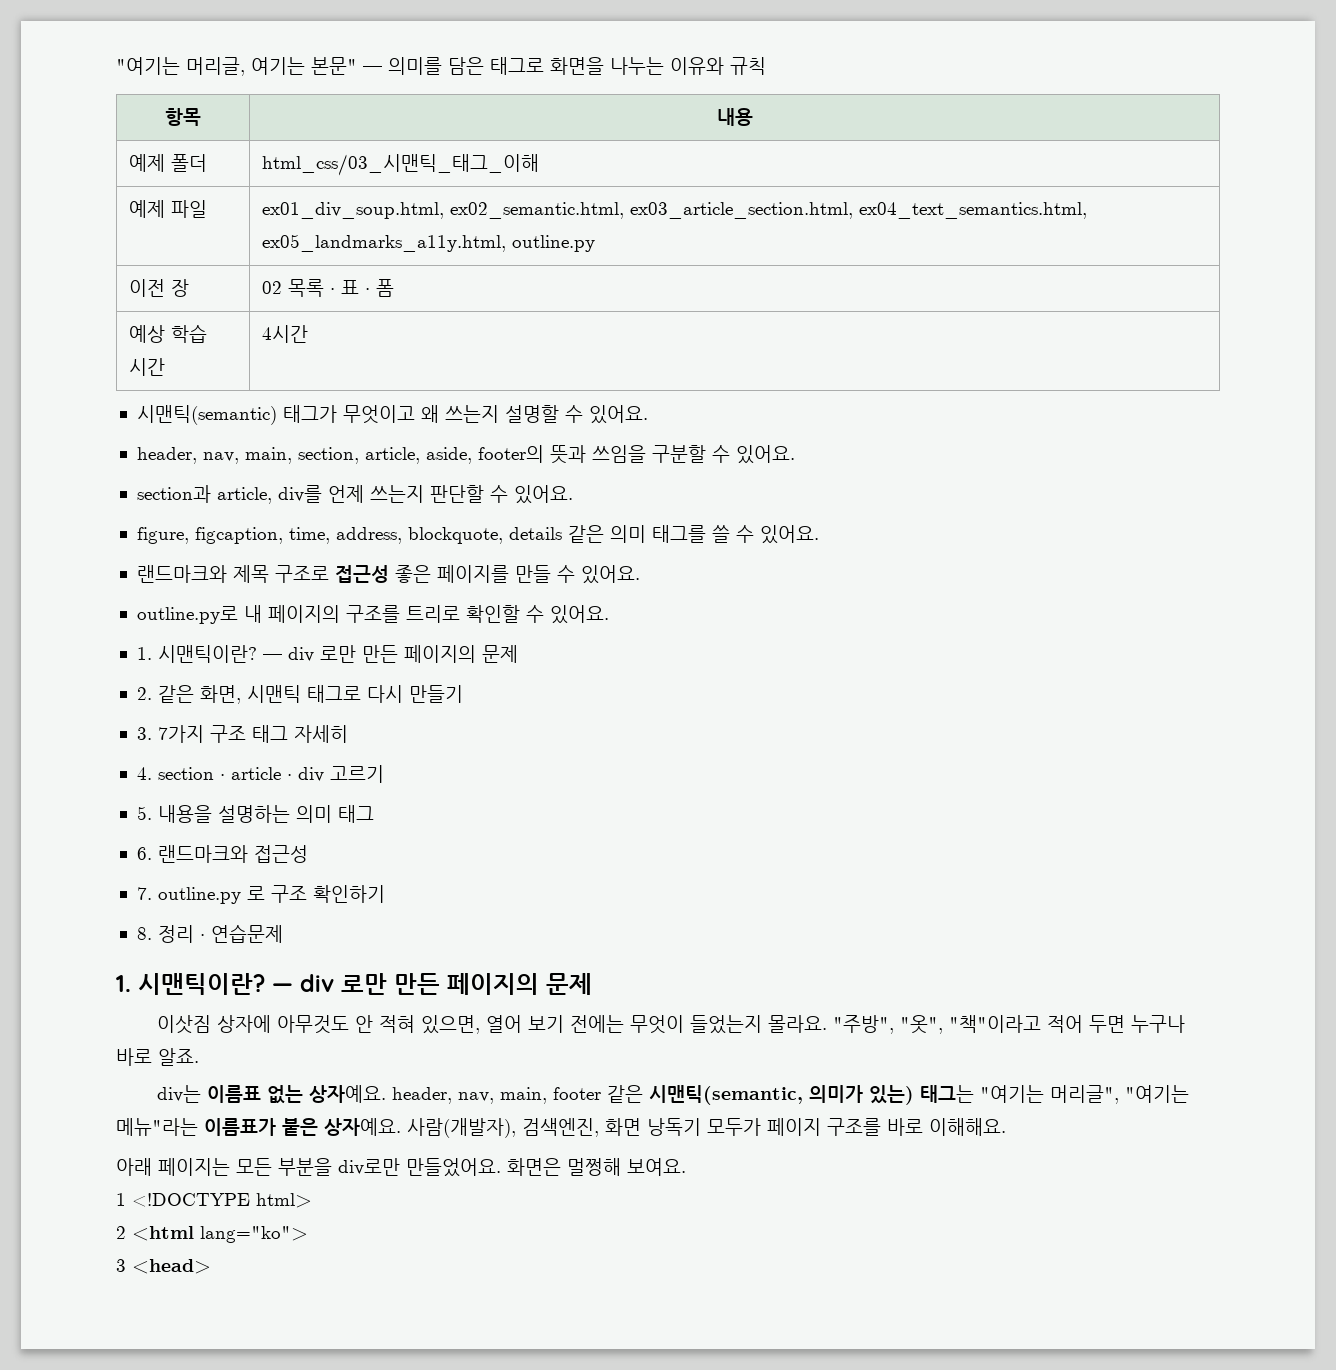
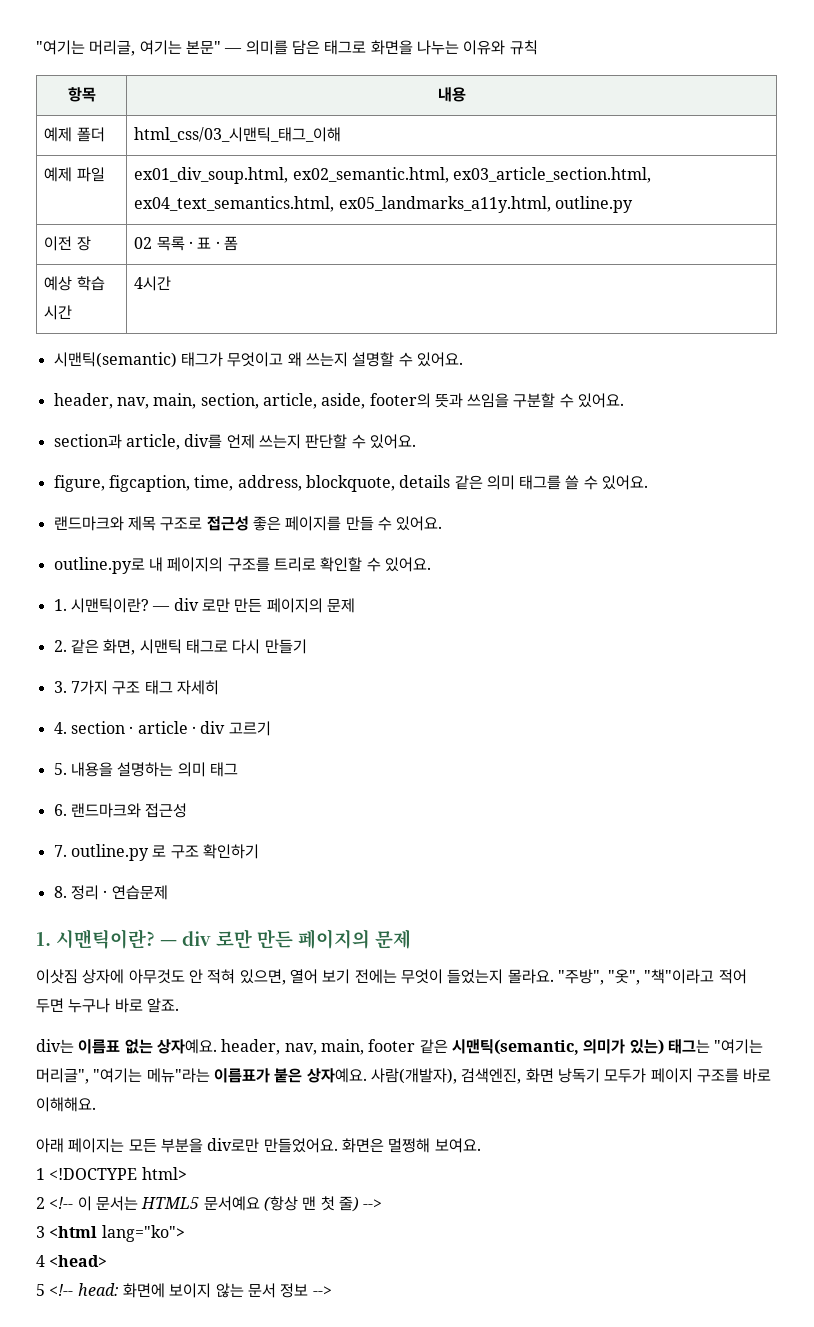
- 2 <html lang="ko">
+ 2 <!-- 이 문서는 HTML5 문서예요 (항상 맨 첫 줄) -->
+ 3 <html lang="ko">
- 3 <head>
+ 4 <head>
+ 5 <!-- head: 화면에 보이지 않는 문서 정보 -->

